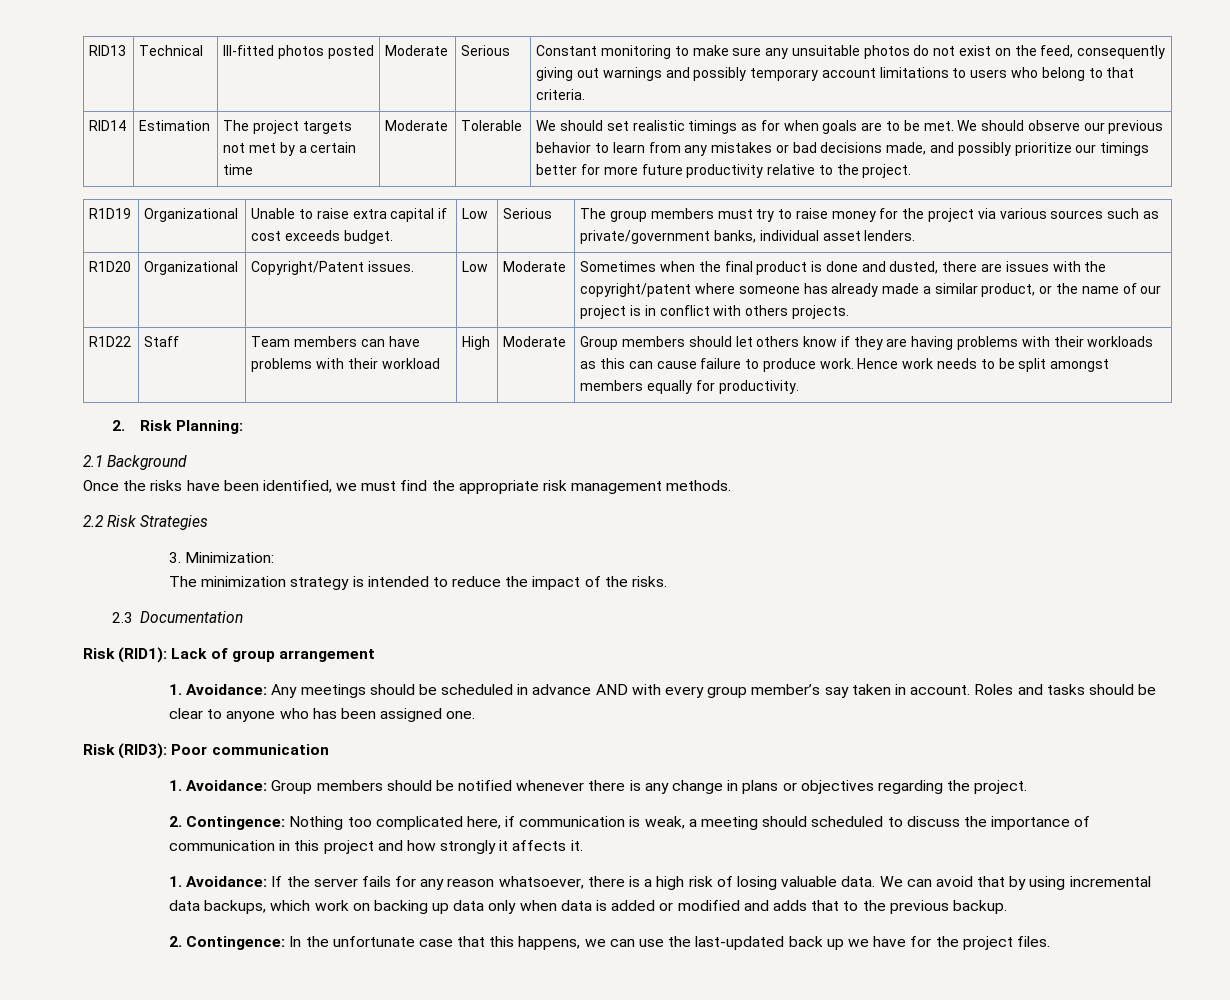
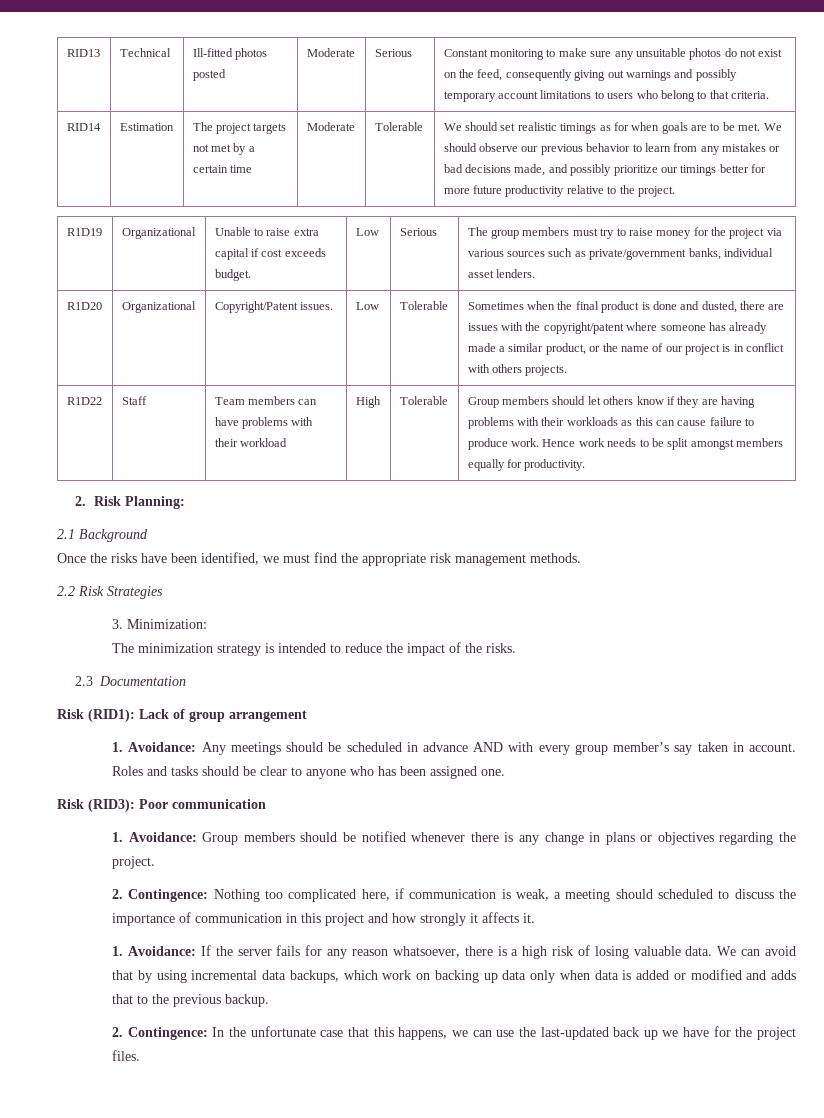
- Low | Moderate
+ Low | Tolerable
- High | Moderate
+ High | Tolerable

